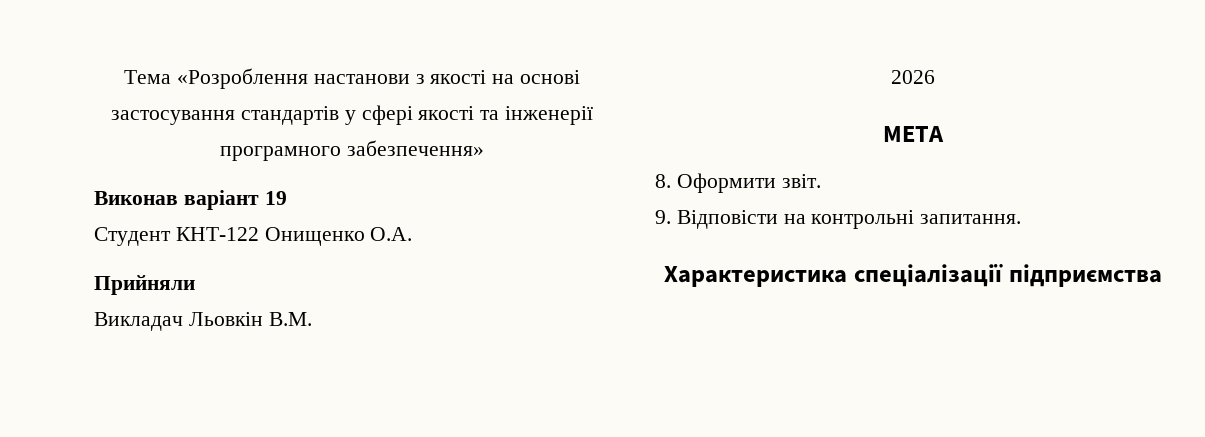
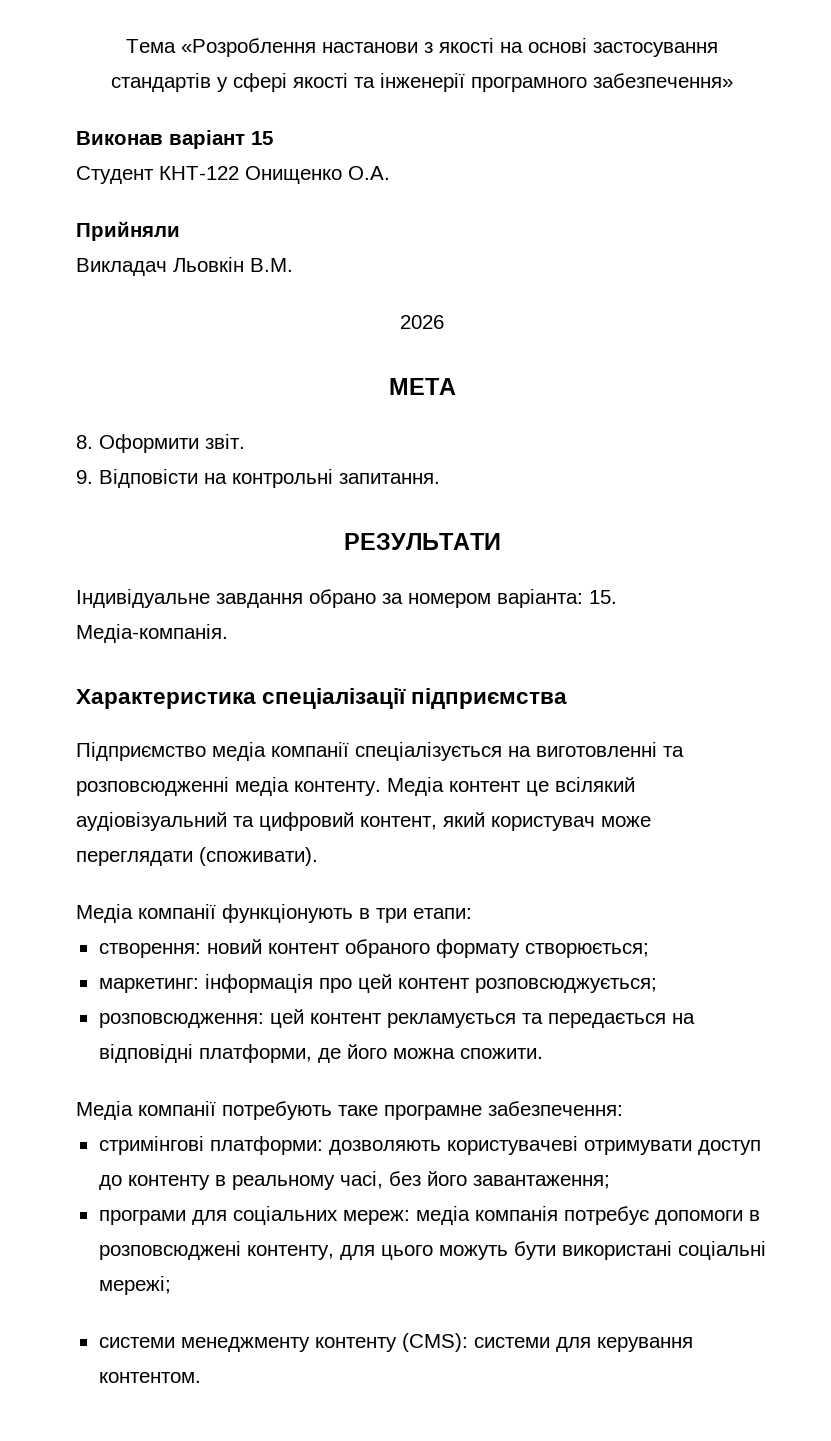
- Виконав варіант 19
+ Виконав варіант 15
+ РЕЗУЛЬТАТИ
+ Індивідуальне завдання обрано за номером варіанта: 15. Медіа-компанія.
  Характеристика спеціалізації підприємства
+ Підприємство медіа компанії спеціалізується на виготовленні та розповсюдженні медіа контенту. Медіа контент це всілякий аудіовізуальний та цифровий контент, який користувач може переглядати (споживати).
+ Медіа компанії функціонують в три етапи:
+ створення: новий контент обраного формату створюється;
+ маркетинг: інформація про цей контент розповсюджується;
+ розповсюдження: цей контент рекламується та передається на відповідні платформи, де його можна спожити.
+ Медіа компанії потребують таке програмне забезпечення:
+ стримінгові платформи: дозволяють користувачеві отримувати доступ до контенту в реальному часі, без його завантаження;
+ програми для соціальних мереж: медіа компанія потребує допомоги в розповсюджені контенту, для цього можуть бути використані соціальні мережі;
+ системи менеджменту контенту (CMS): системи для керування контентом.

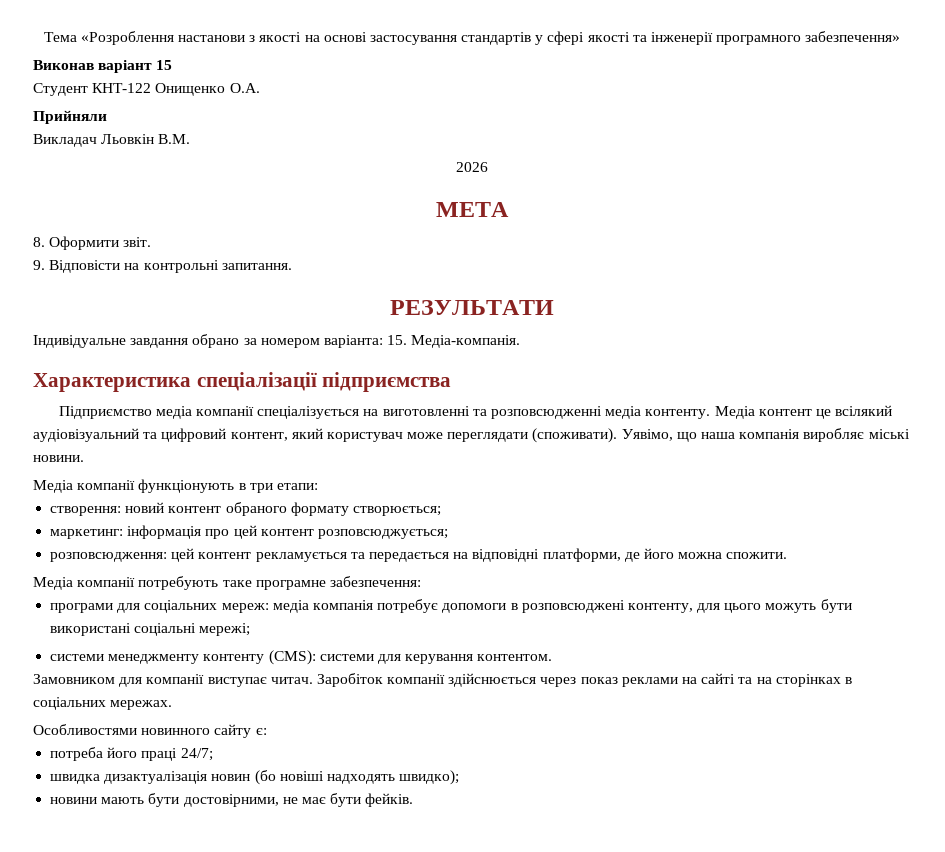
+ Уявімо, що наша компанія виробляє міські новини.
- стримінгові платформи: дозволяють користувачеві отримувати доступ до контенту в реальному часі, без його завантаження;
+ Замовником для компанії виступає читач. Заробіток компанії здійснюється через показ реклами на сайті та на сторінках в соціальних мережах.
+ Особливостями новинного сайту є:
+ потреба його праці 24/7;
+ швидка дизактуалізація новин (бо новіші надходять швидко);
+ новини мають бути достовірними, не має бути фейків.

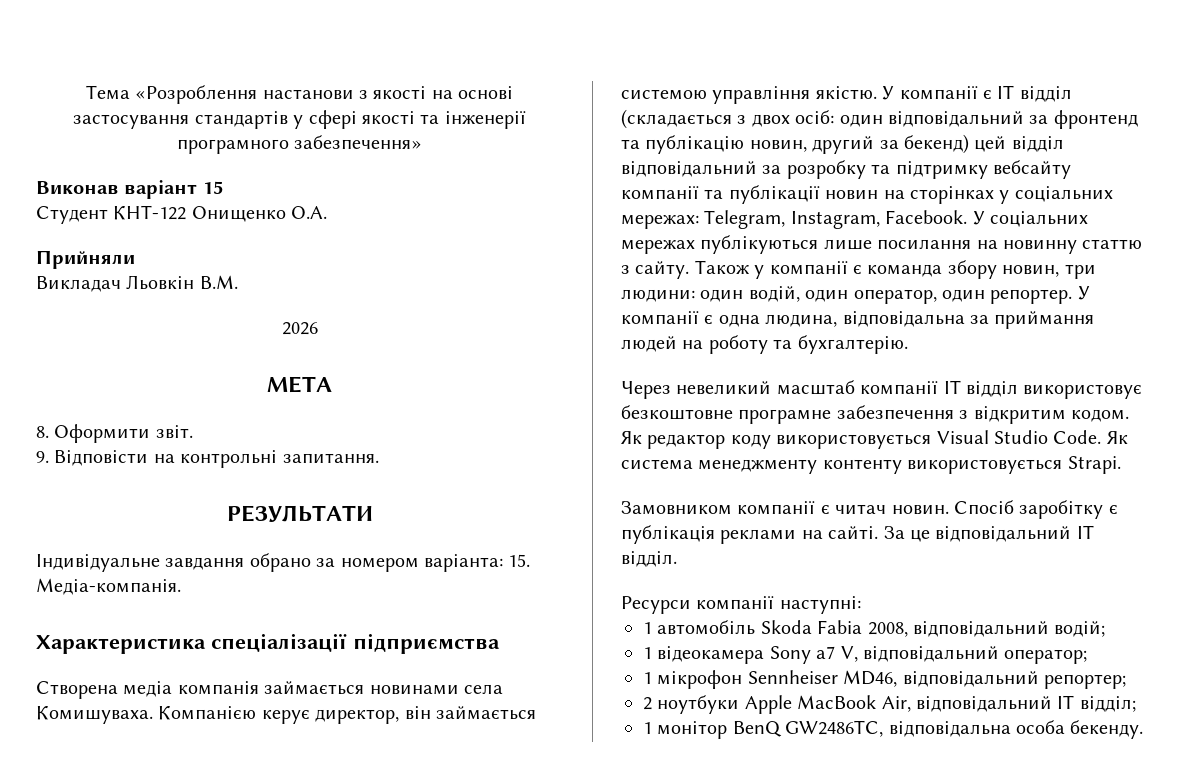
- Підприємство медіа компанії спеціалізується на виготовленні та розповсюдженні медіа контенту. Медіа контент це всілякий аудіовізуальний та цифровий контент, який користувач може переглядати (споживати). Уявімо, що наша компанія виробляє міські новини.
- Медіа компанії функціонують в три етапи:
- створення: новий контент обраного формату створюється;
- маркетинг: інформація про цей контент розповсюджується;
- розповсюдження: цей контент рекламується та передається на відповідні платформи, де його можна спожити.
- Медіа компанії потребують таке програмне забезпечення:
- програми для соціальних мереж: медіа компанія потребує допомоги в розповсюджені контенту, для цього можуть бути використані соціальні мережі;
- системи менеджменту контенту (CMS): системи для керування контентом.
- Замовником для компанії виступає читач. Заробіток компанії здійснюється через показ реклами на сайті та на сторінках в соціальних мережах.
- Особливостями новинного сайту є:
- потреба його праці 24/7;
- швидка дизактуалізація новин (бо новіші надходять швидко);
- новини мають бути достовірними, не має бути фейків.
+ Створена медіа компанія займається новинами села Комишуваха. Компанією керує директор, він займається системою управління якістю. У компанії є ІТ відділ (складається з двох осіб: один відповідальний за фронтенд та публікацію новин, другий за бекенд) цей відділ відповідальний за розробку та підтримку вебсайту компанії та публікації новин на сторінках у соціальних мережах: Telegram, Instagram, Facebook. У соціальних мережах публікуються лише посилання на новинну статтю з сайту. Також у компанії є команда збору новин, три людини: один водій, один оператор, один репортер. У компанії є одна людина, відповідальна за приймання людей на роботу та бухгалтерію.
+ Через невеликий масштаб компанії ІТ відділ використовує безкоштовне програмне забезпечення з відкритим кодом. Як редактор коду використовується Visual Studio Code. Як система менеджменту контенту використовується Strapi.
+ Замовником компанії є читач новин. Спосіб заробітку є публікація реклами на сайті. За це відповідальний ІТ відділ.
+ Ресурси компанії наступні:
+ 1 автомобіль Skoda Fabia 2008, відповідальний водій;
+ 1 відеокамера Sony a7 V, відповідальний оператор;
+ 1 мікрофон Sennheiser MD46, відповідальний репортер;
+ 2 ноутбуки Apple MacBook Air, відповідальний ІТ відділ;
+ 1 монітор BenQ GW2486TC, відповідальна особа бекенду.

